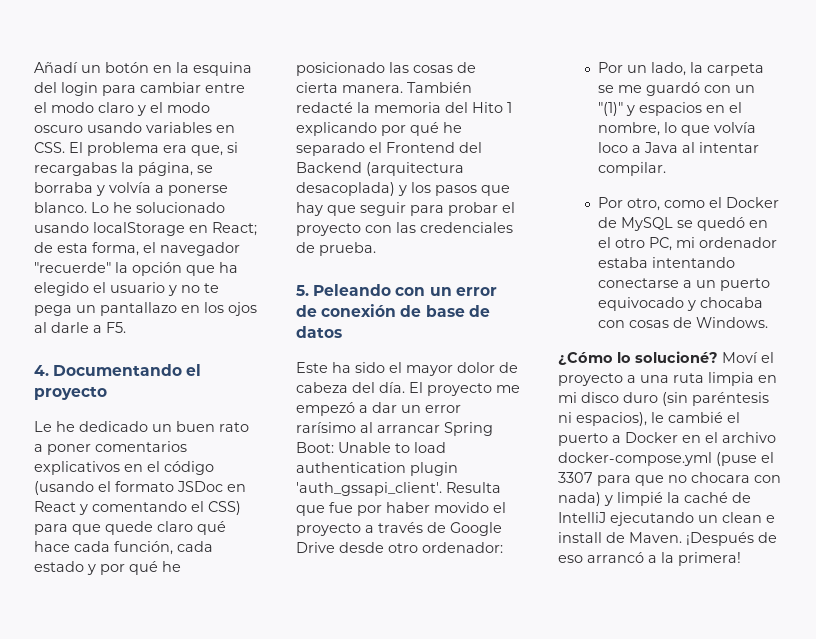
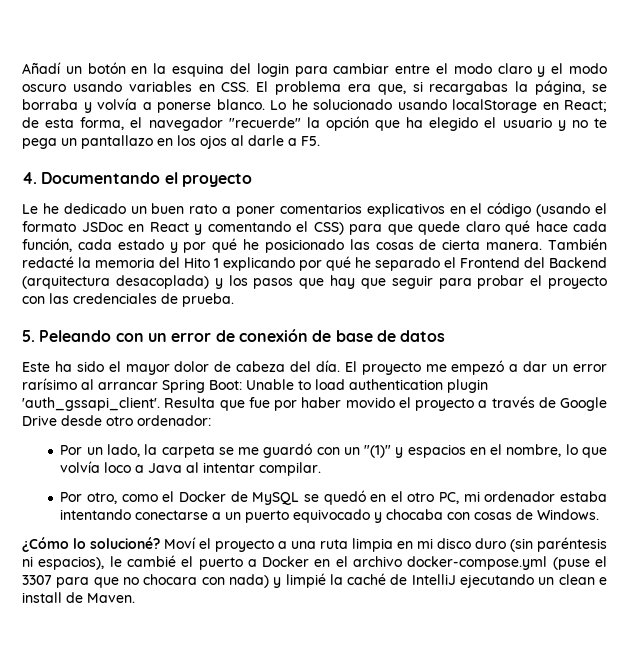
- ¡Después de eso arrancó a la primera!

